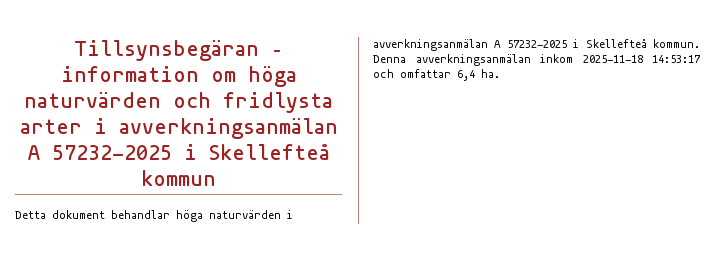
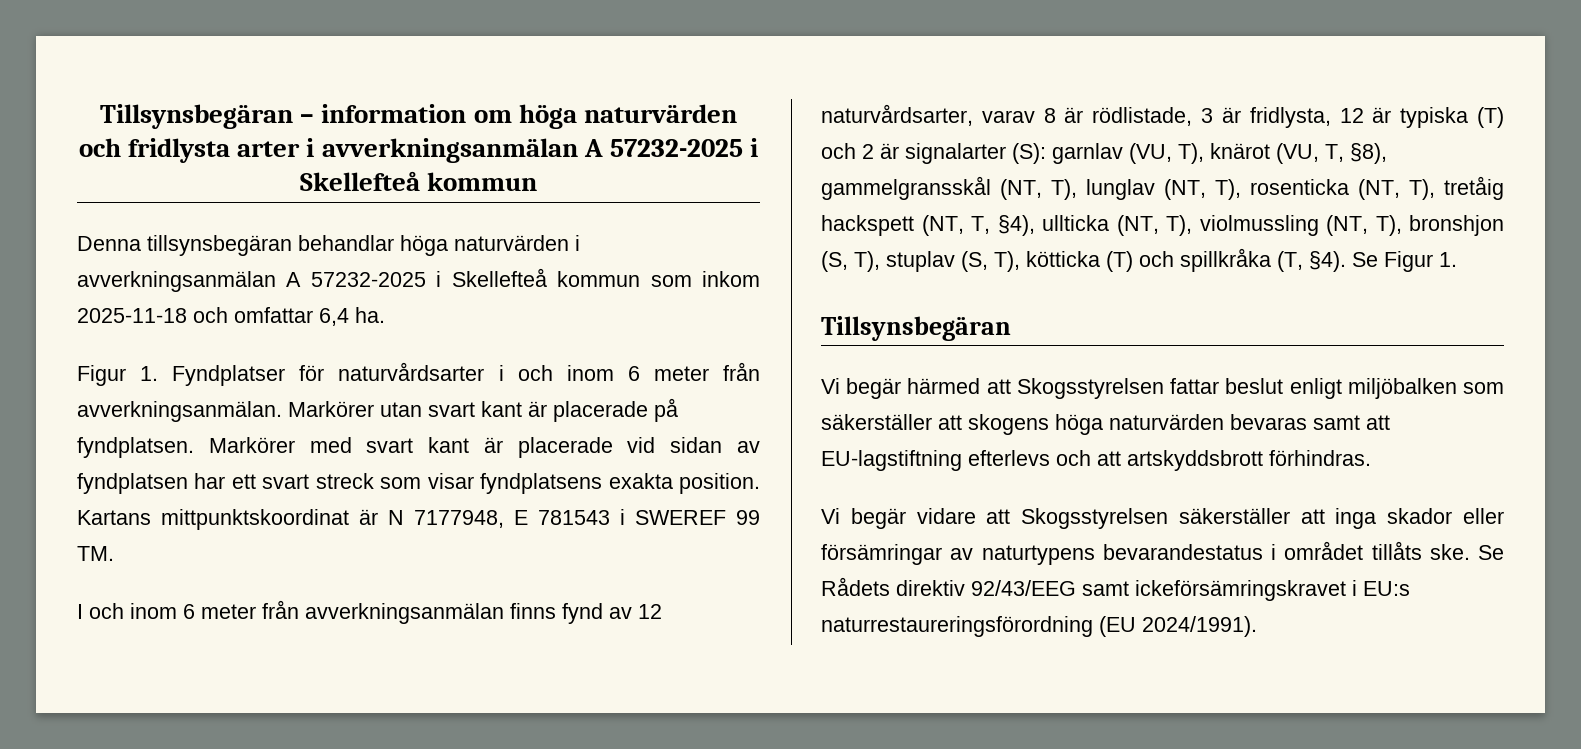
- Detta dokument behandlar höga naturvärden i avverkningsanmälan A 57232-2025 i Skellefteå kommun. Denna avverkningsanmälan inkom 2025-11-18 14:53:17 och omfattar 6,4 ha.
+ Denna tillsynsbegäran behandlar höga naturvärden i avverkningsanmälan A 57232-2025 i Skellefteå kommun som inkom 2025-11-18 och omfattar 6,4 ha.
+ Figur 1. Fyndplatser för naturvårdsarter i och inom 6 meter från avverkningsanmälan. Markörer utan svart kant är placerade på fyndplatsen. Markörer med svart kant är placerade vid sidan av fyndplatsen har ett svart streck som visar fyndplatsens exakta position. Kartans mittpunktskoordinat är N 7177948, E 781543 i SWEREF 99 TM.
+ I och inom 6 meter från avverkningsanmälan finns fynd av 12 naturvårdsarter, varav 8 är rödlistade, 3 är fridlysta, 12 är typiska (T) och 2 är signalarter (S): garnlav (VU, T), knärot (VU, T, §8), gammelgransskål (NT, T), lunglav (NT, T), rosenticka (NT, T), tretåig hackspett (NT, T, §4), ullticka (NT, T), violmussling (NT, T), bronshjon (S, T), stuplav (S, T), kötticka (T) och spillkråka (T, §4). Se Figur 1.
+ Tillsynsbegäran
+ Vi begär härmed att Skogsstyrelsen fattar beslut enligt miljöbalken som säkerställer att skogens höga naturvärden bevaras samt att EU-lagstiftning efterlevs och att artskyddsbrott förhindras.
+ Vi begär vidare att Skogsstyrelsen säkerställer att inga skador eller försämringar av naturtypens bevarandestatus i området tillåts ske. Se Rådets direktiv 92/43/EEG samt ickeförsämringskravet i EU:s naturrestaureringsförordning (EU 2024/1991).

